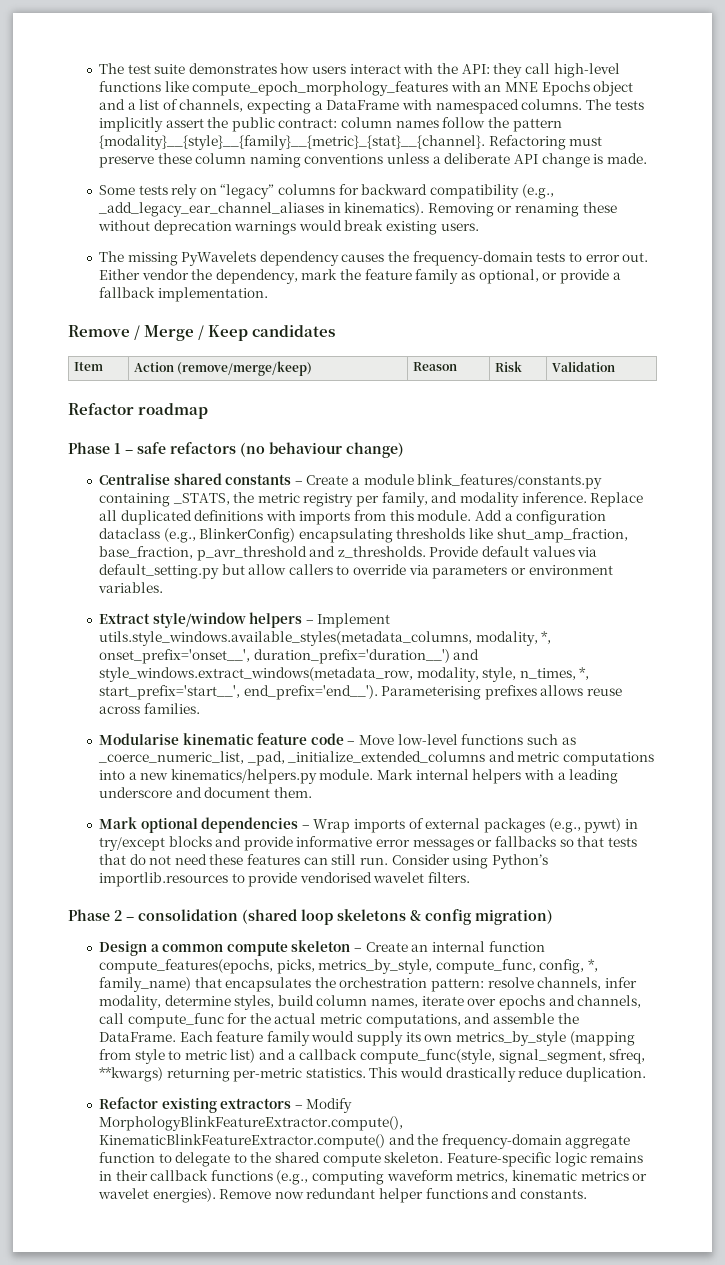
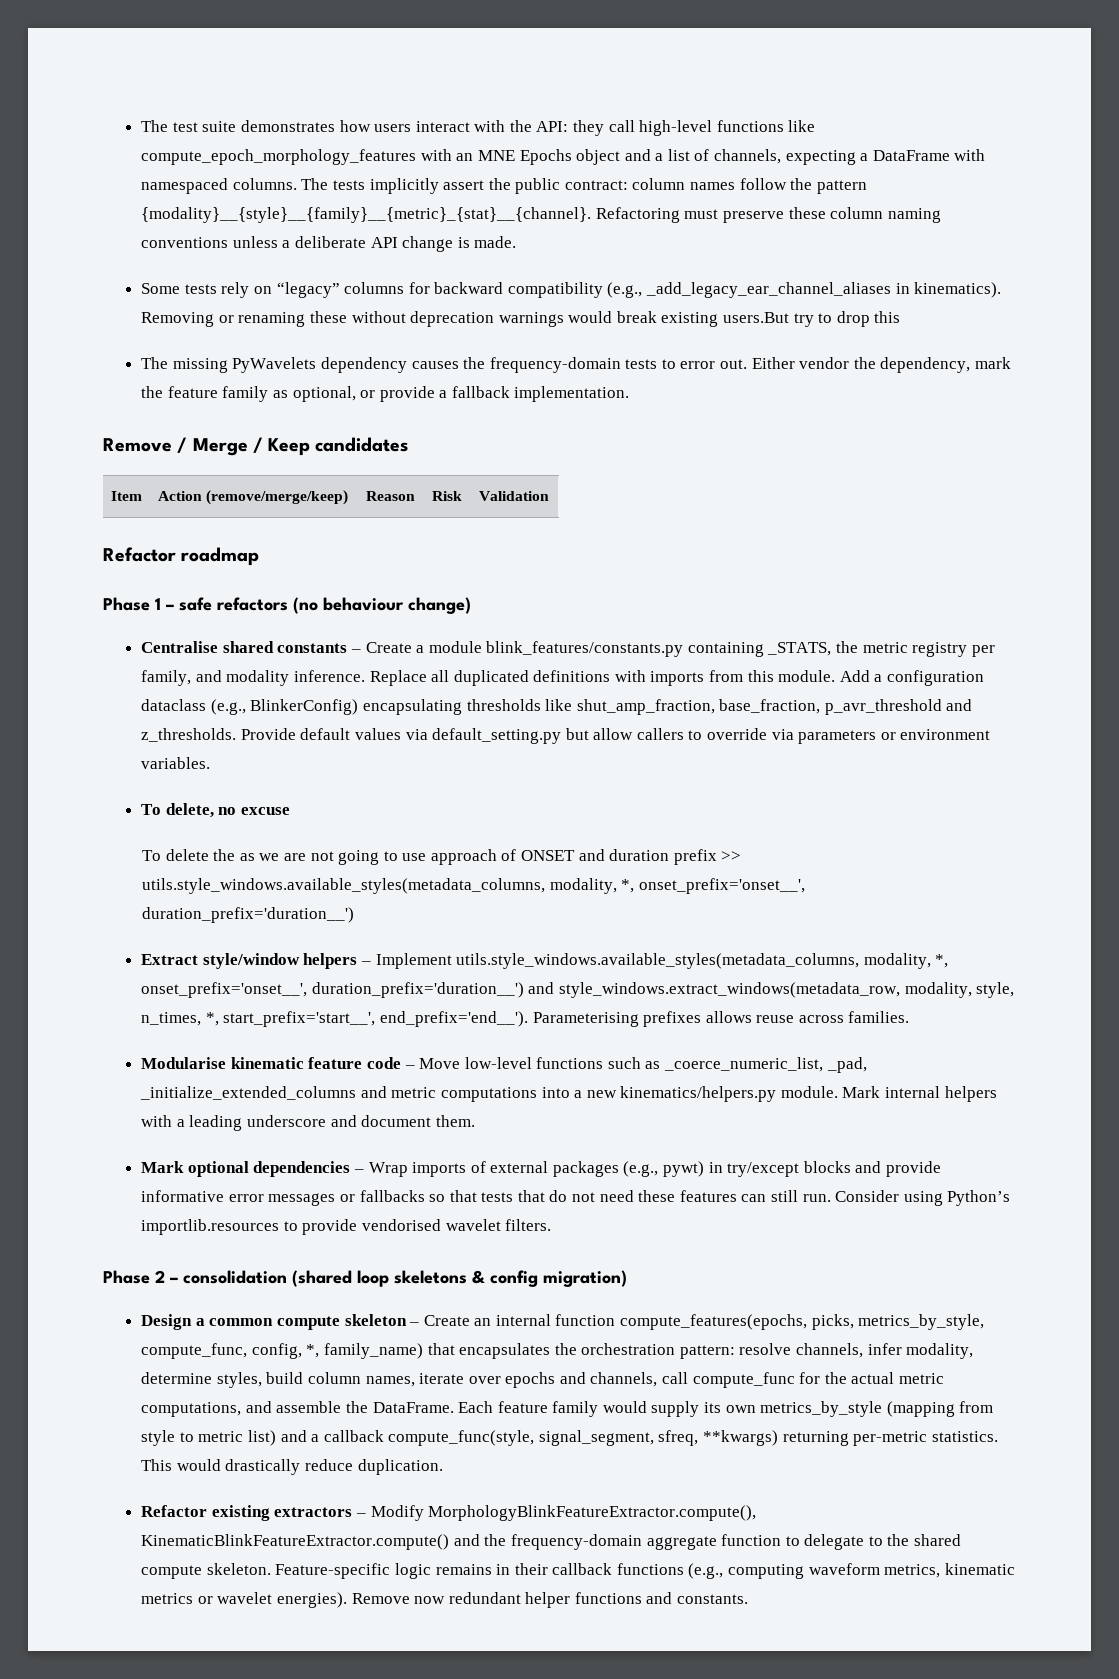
- Removing or renaming these without deprecation warnings would break existing users.
+ Removing or renaming these without deprecation warnings would break existing users.But try to drop this
+ To delete, no excuse
+ To delete the as we are not going to use approach of ONSET and duration prefix >> utils.style_windows.available_styles(metadata_columns, modality, *, onset_prefix='onset__', duration_prefix='duration__')

